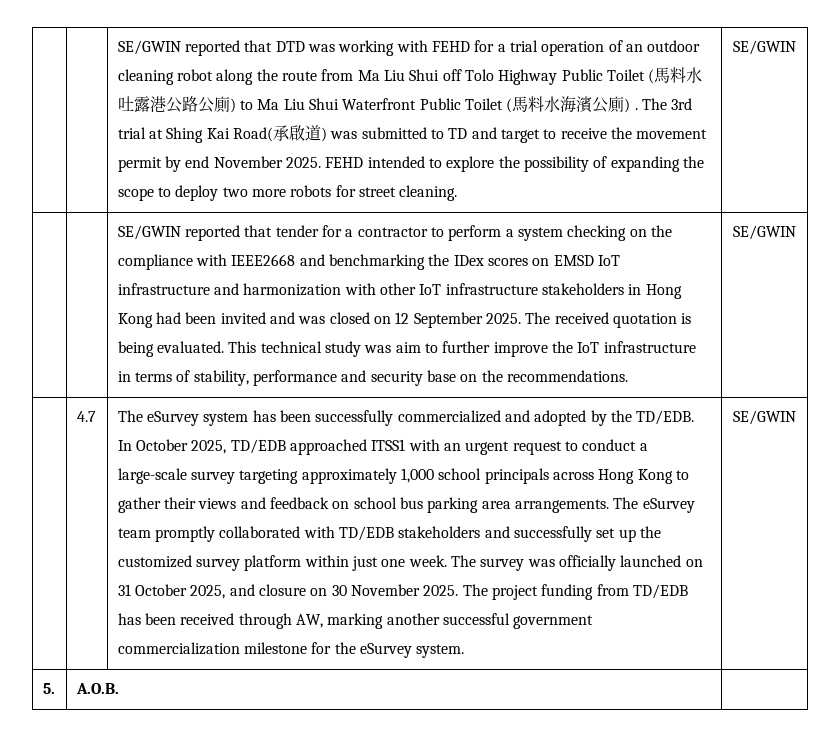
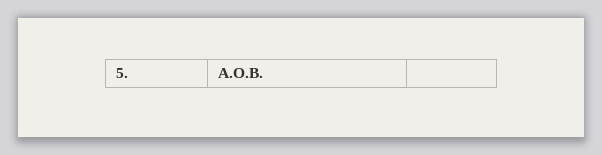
- SE/GWIN reported that DTD was working with FEHD for a trial operation of an outdoor cleaning robot along the route from Ma Liu Shui off Tolo Highway Public Toilet (馬料水吐露港公路公廁) to Ma Liu Shui Waterfront Public Toilet (馬料水海濱公廁) . The 3rd trial at Shing Kai Road(承啟道) was submitted to TD and target to receive the movement permit by end November 2025. FEHD intended to explore the possibility of expanding the scope to deploy two more robots for street cleaning. | SE/GWIN
- | | SE/GWIN reported that tender for a contractor to perform a system checking on the compliance with IEEE2668 and benchmarking the IDex scores on EMSD IoT infrastructure and harmonization with other IoT infrastructure stakeholders in Hong Kong had been invited and was closed on 12 September 2025. The received quotation is being evaluated. This technical study was aim to further improve the IoT infrastructure in terms of stability, performance and security base on the recommendations. | SE/GWIN
- | 4.7 | The eSurvey system has been successfully commercialized and adopted by the TD/EDB. In October 2025, TD/EDB approached ITSS1 with an urgent request to conduct a large-scale survey targeting approximately 1,000 school principals across Hong Kong to gather their views and feedback on school bus parking area arrangements. The eSurvey team promptly collaborated with TD/EDB stakeholders and successfully set up the customized survey platform within just one week. The survey was officially launched on 31 October 2025, and closure on 30 November 2025. The project funding from TD/EDB has been received through AW, marking another successful government commercialization milestone for the eSurvey system. | SE/GWIN

